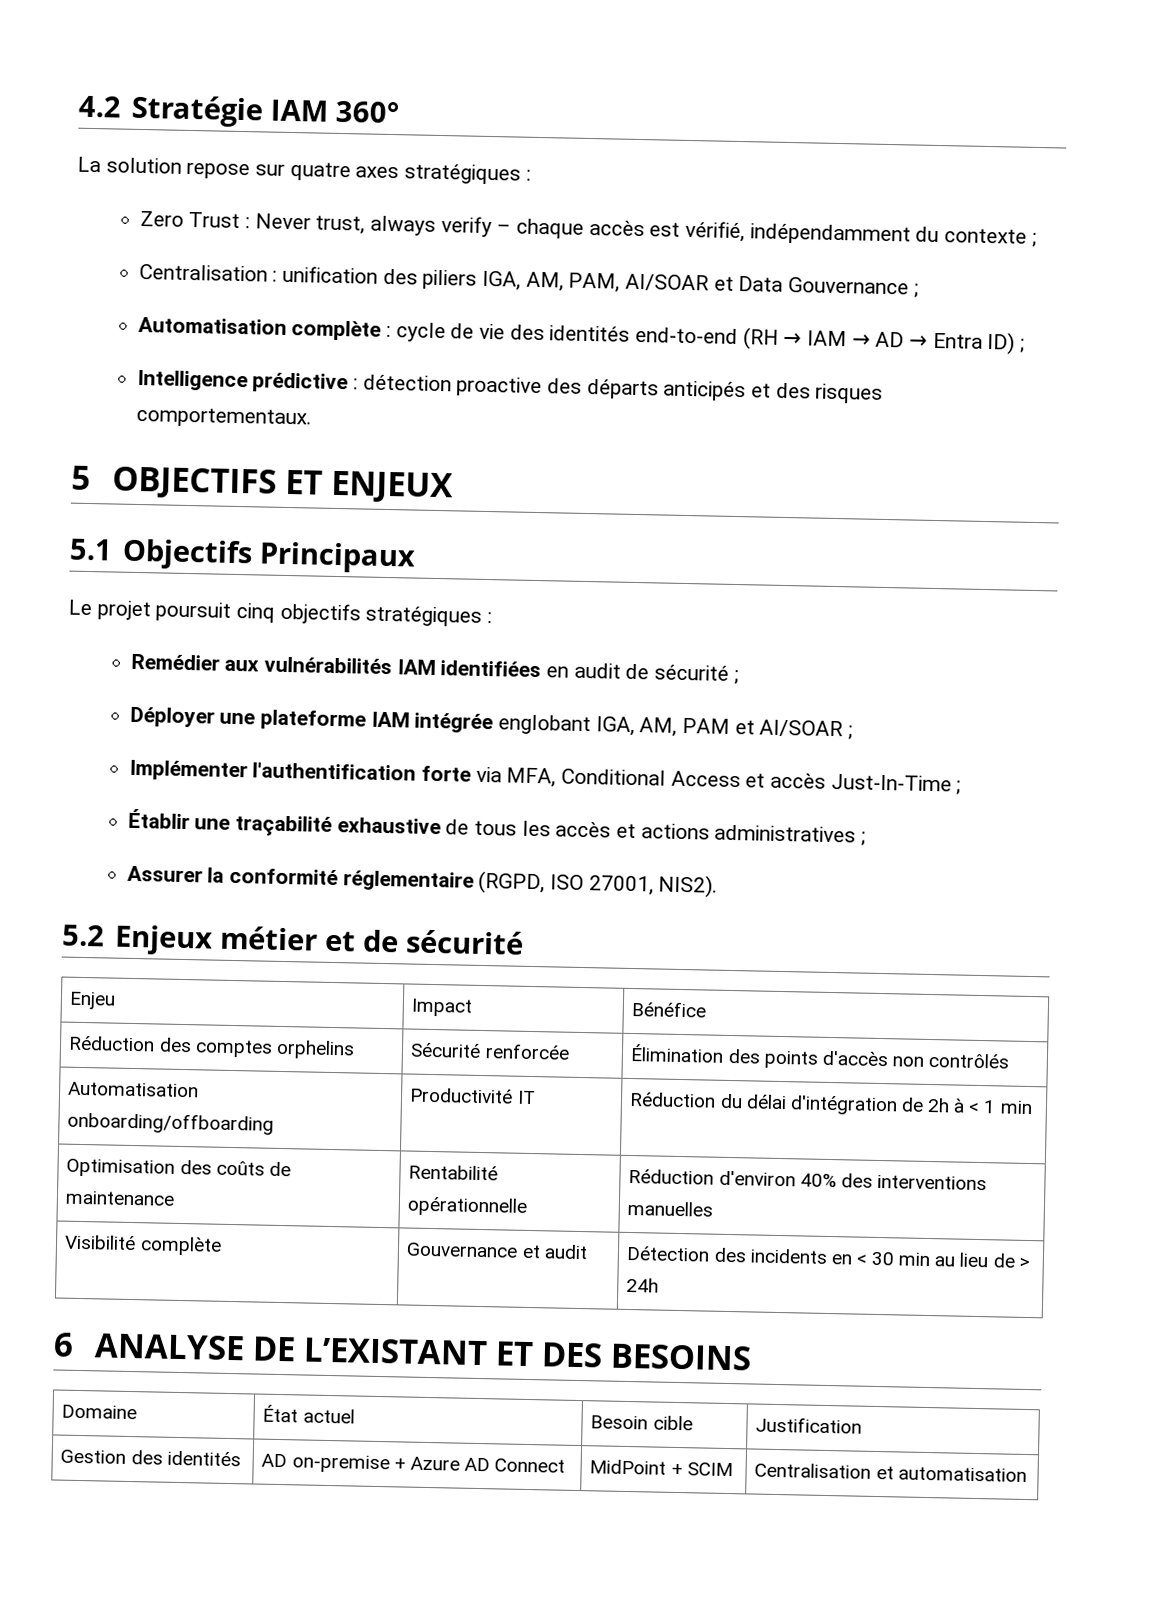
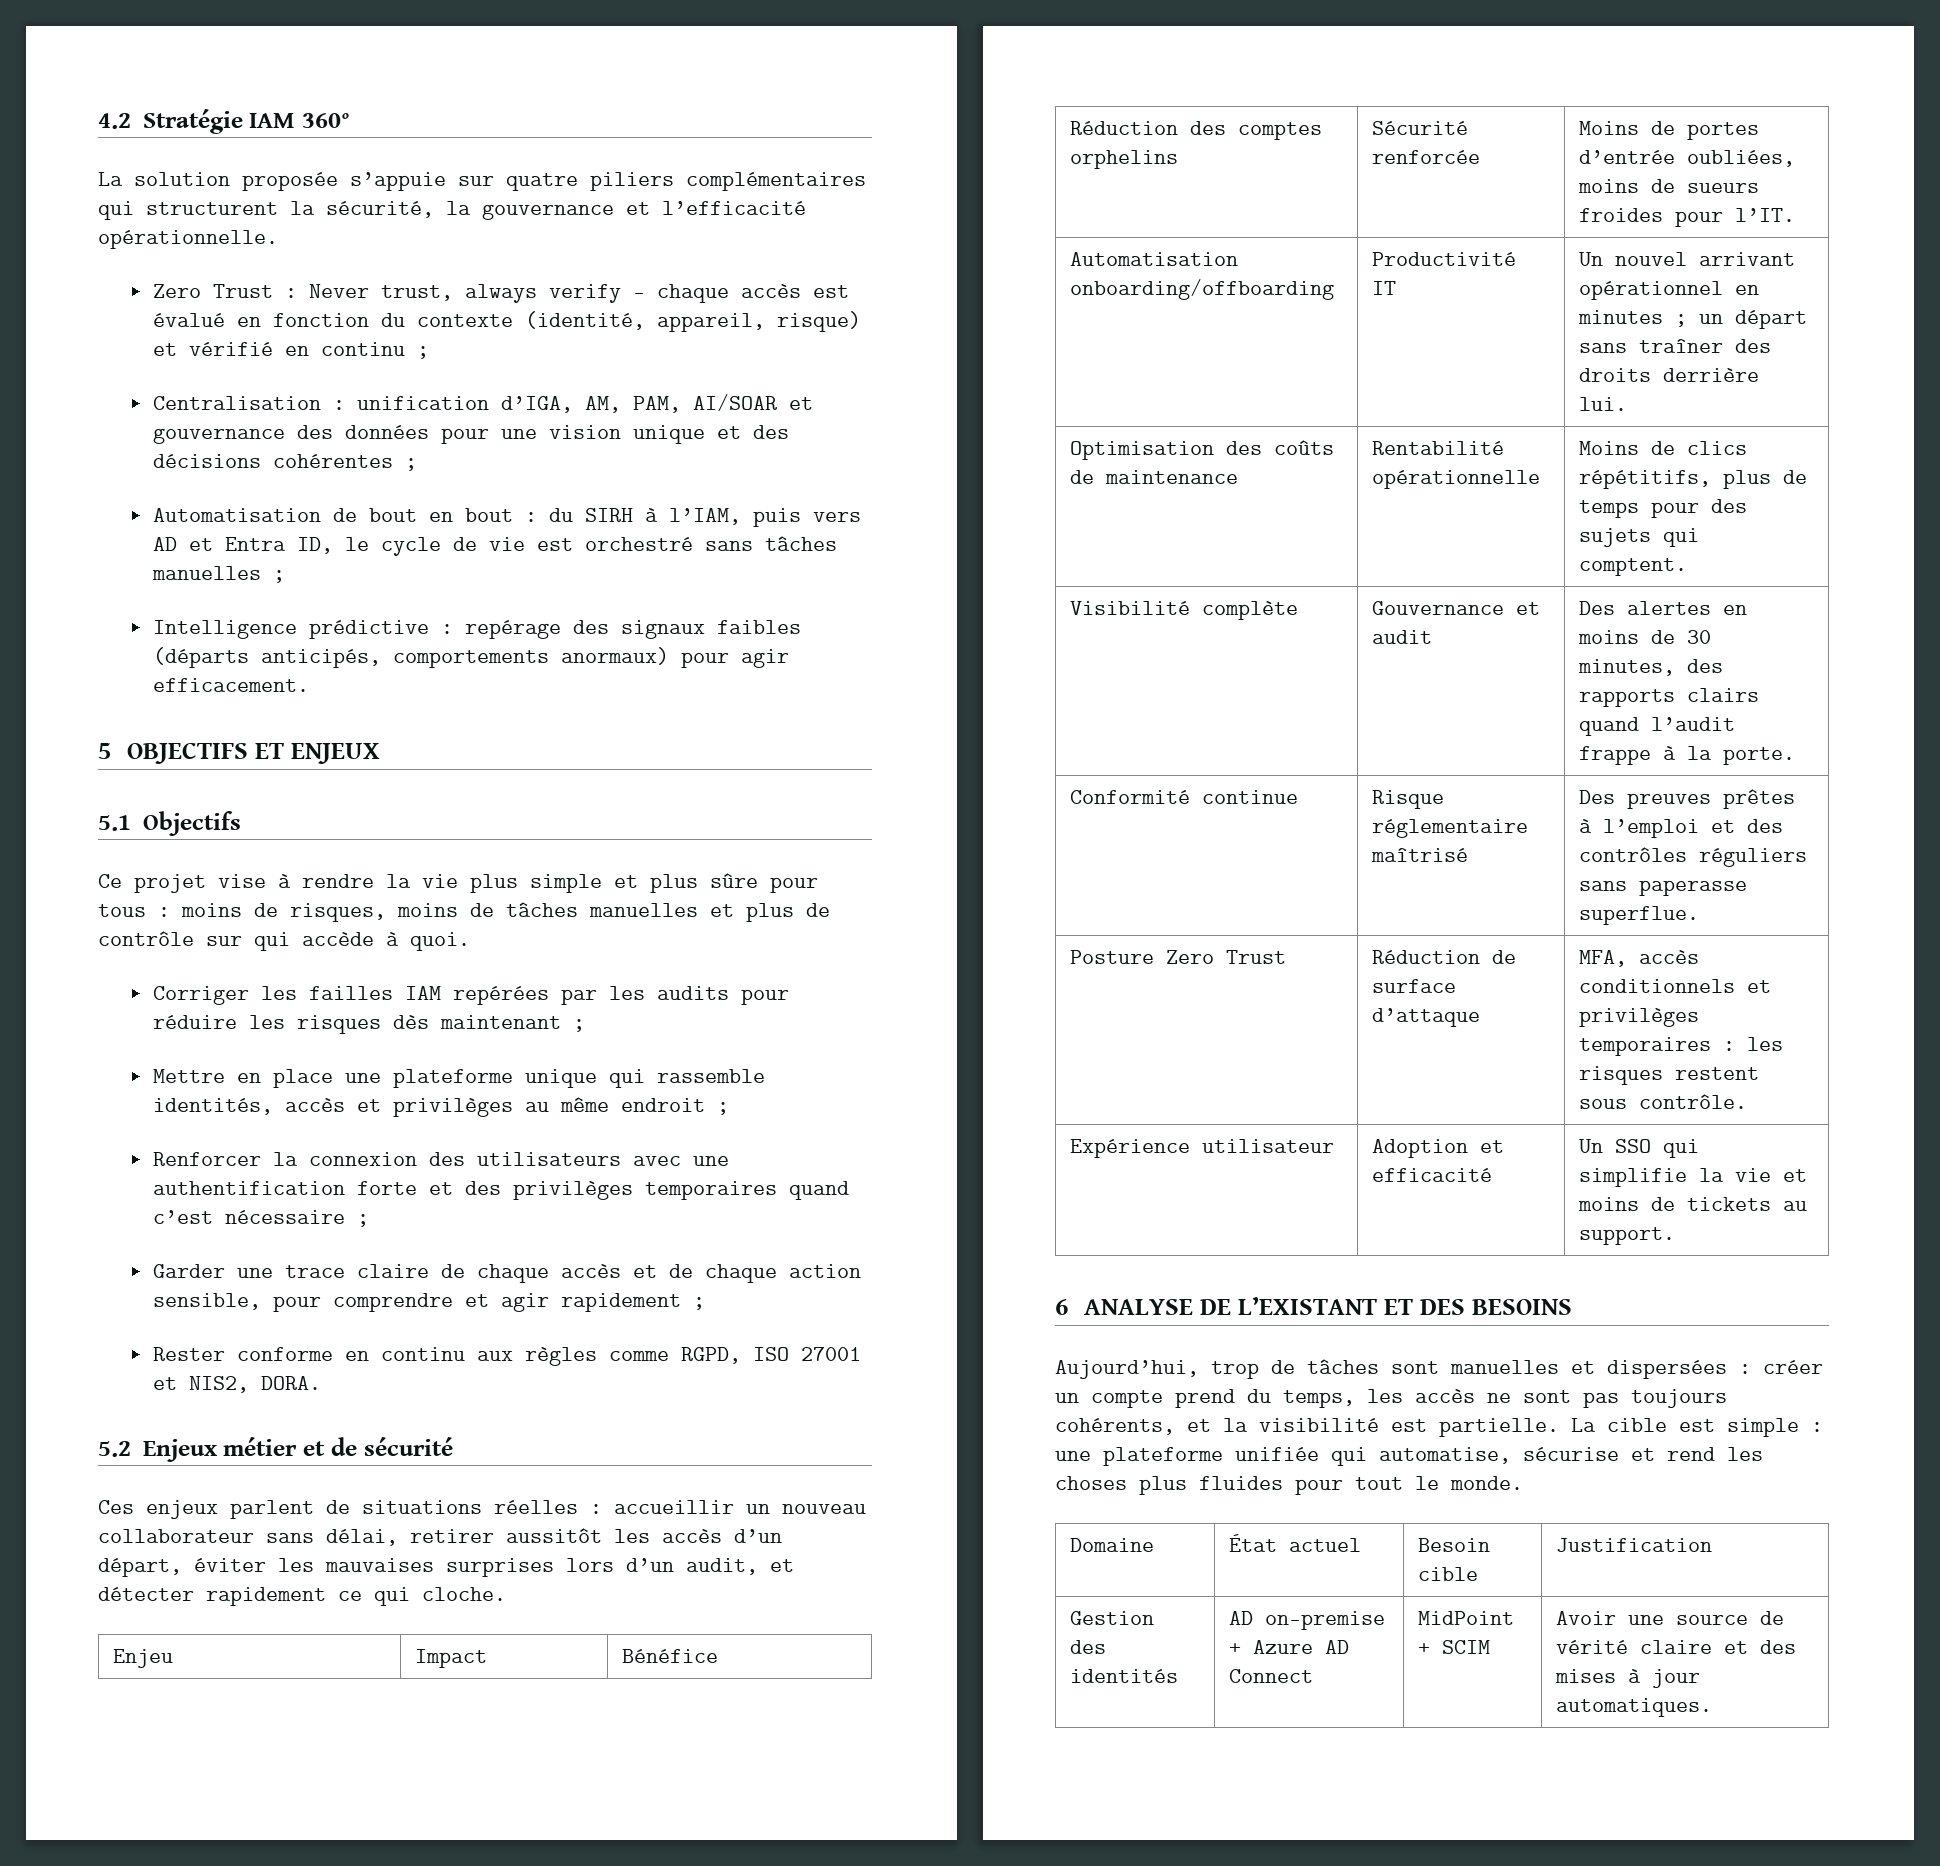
- La solution repose sur quatre axes stratégiques :
+ La solution proposée s’appuie sur quatre piliers complémentaires qui structurent la sécurité, la gouvernance et l’efficacité opérationnelle.
- Zero Trust : Never trust, always verify – chaque accès est vérifié, indépendamment du contexte ;
+ Zero Trust : Never trust, always verify — chaque accès est évalué en fonction du contexte (identité, appareil, risque) et vérifié en continu ;
- Centralisation : unification des piliers IGA, AM, PAM, AI/SOAR et Data Gouvernance ;
- Automatisation complète : cycle de vie des identités end-to-end (RH → IAM → AD → Entra ID) ;
- Intelligence prédictive : détection proactive des départs anticipés et des risques comportementaux.
+ Centralisation : unification d’IGA, AM, PAM, AI/SOAR et gouvernance des données pour une vision unique et des décisions cohérentes ;
+ Automatisation de bout en bout : du SIRH à l’IAM, puis vers AD et Entra ID, le cycle de vie est orchestré sans tâches manuelles ;
+ Intelligence prédictive : repérage des signaux faibles (départs anticipés, comportements anormaux) pour agir efficacement.
- 5.1 Objectifs Principaux
- Le projet poursuit cinq objectifs stratégiques :
- Remédier aux vulnérabilités IAM identifiées en audit de sécurité ;
- Déployer une plateforme IAM intégrée englobant IGA, AM, PAM et AI/SOAR ;
- Implémenter l'authentification forte via MFA, Conditional Access et accès Just-In-Time ;
- Établir une traçabilité exhaustive de tous les accès et actions administratives ;
- Assurer la conformité réglementaire (RGPD, ISO 27001, NIS2).
+ 5.1 Objectifs
+ Ce projet vise à rendre la vie plus simple et plus sûre pour tous : moins de risques, moins de tâches manuelles et plus de contrôle sur qui accède à quoi.
+ Corriger les failles IAM repérées par les audits pour réduire les risques dès maintenant ;
+ Mettre en place une plateforme unique qui rassemble identités, accès et privilèges au même endroit ;
+ Renforcer la connexion des utilisateurs avec une authentification forte et des privilèges temporaires quand c’est nécessaire ;
+ Garder une trace claire de chaque accès et de chaque action sensible, pour comprendre et agir rapidement ;
+ Rester conforme en continu aux règles comme RGPD, ISO 27001 et NIS2, DORA.
+ Ces enjeux parlent de situations réelles : accueillir un nouveau collaborateur sans délai, retirer aussitôt les accès d’un départ, éviter les mauvaises surprises lors d’un audit, et détecter rapidement ce qui cloche.
- Réduction des comptes orphelins | Sécurité renforcée | Élimination des points d'accès non contrôlés
- Automatisation onboarding/offboarding | Productivité IT | Réduction du délai d'intégration de 2h à < 1 min
+ Réduction des comptes orphelins | Sécurité renforcée | Moins de portes d’entrée oubliées, moins de sueurs froides pour l’IT.
+ Automatisation onboarding/offboarding | Productivité IT | Un nouvel arrivant opérationnel en minutes ; un départ sans traîner des droits derrière lui.
- Optimisation des coûts de maintenance | Rentabilité opérationnelle | Réduction d'environ 40% des interventions manuelles
+ Optimisation des coûts de maintenance | Rentabilité opérationnelle | Moins de clics répétitifs, plus de temps pour des sujets qui comptent.
- Visibilité complète | Gouvernance et audit | Détection des incidents en < 30 min au lieu de > 24h
+ Visibilité complète | Gouvernance et audit | Des alertes en moins de 30 minutes, des rapports clairs quand l’audit frappe à la porte.
+ Conformité continue | Risque réglementaire maîtrisé | Des preuves prêtes à l’emploi et des contrôles réguliers sans paperasse superflue.
+ Posture Zero Trust | Réduction de surface d’attaque | MFA, accès conditionnels et privilèges temporaires : les risques restent sous contrôle.
+ Expérience utilisateur | Adoption et efficacité | Un SSO qui simplifie la vie et moins de tickets au support.
+ Aujourd’hui, trop de tâches sont manuelles et dispersées : créer un compte prend du temps, les accès ne sont pas toujours cohérents, et la visibilité est partielle. La cible est simple : une plateforme unifiée qui automatise, sécurise et rend les choses plus fluides pour tout le monde.
- Gestion des identités | AD on-premise + Azure AD Connect | MidPoint + SCIM | Centralisation et automatisation
+ Gestion des identités | AD on-premise + Azure AD Connect | MidPoint + SCIM | Avoir une source de vérité claire et des mises à jour automatiques.

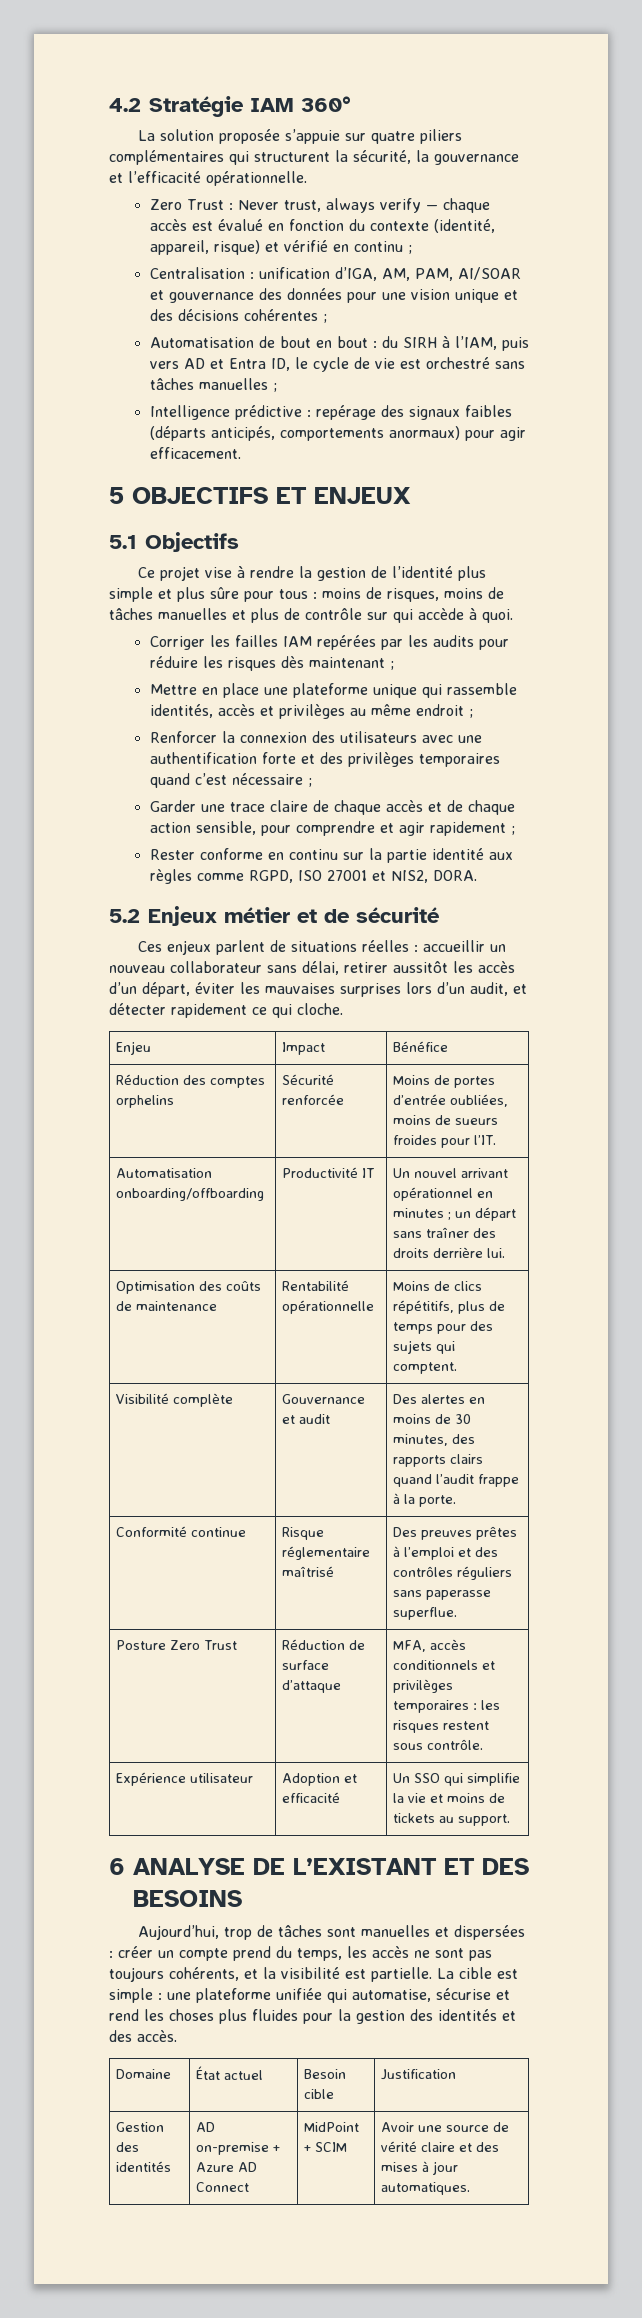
- Ce projet vise à rendre la vie plus simple et plus sûre pour tous : moins de risques, moins de tâches manuelles et plus de contrôle sur qui accède à quoi.
+ Ce projet vise à rendre la gestion de l’identité plus simple et plus sûre pour tous : moins de risques, moins de tâches manuelles et plus de contrôle sur qui accède à quoi.
- Rester conforme en continu aux règles comme RGPD, ISO 27001 et NIS2, DORA.
+ Rester conforme en continu sur la partie identité aux règles comme RGPD, ISO 27001 et NIS2, DORA.
- La cible est simple : une plateforme unifiée qui automatise, sécurise et rend les choses plus fluides pour tout le monde.
+ La cible est simple : une plateforme unifiée qui automatise, sécurise et rend les choses plus fluides pour la gestion des identités et des accès.

